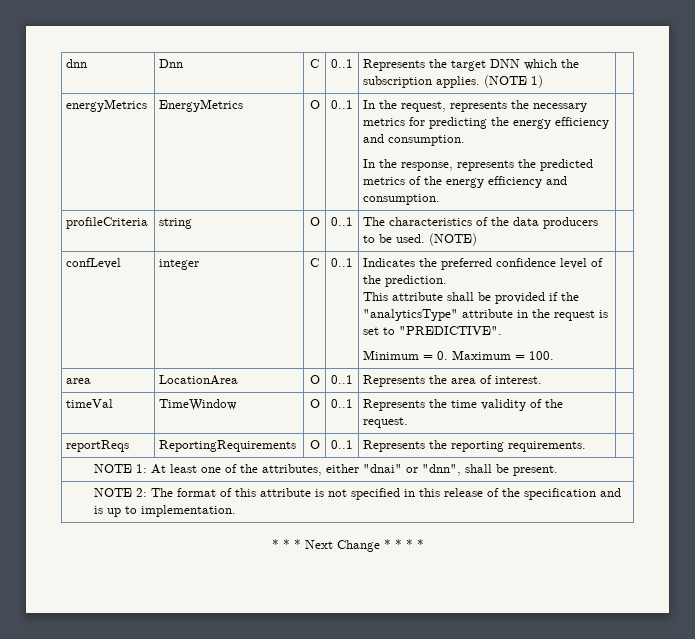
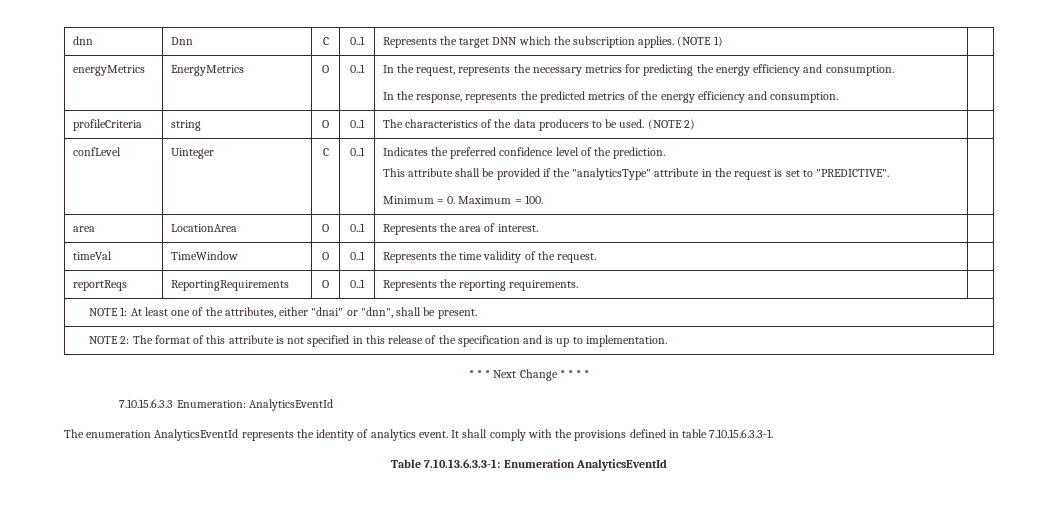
- profileCriteria | string | O | 0..1 | The characteristics of the data producers to be used. (NOTE) |
+ profileCriteria | string | O | 0..1 | The characteristics of the data producers to be used. (NOTE 2) |
- confLevel | integer | C | 0..1 | Indicates the preferred confidence level of the prediction.
+ confLevel | Uinteger | C | 0..1 | Indicates the preferred confidence level of the prediction.
+ 7.10.15.6.3.3 Enumeration: AnalyticsEventId
+ The enumeration AnalyticsEventId represents the identity of analytics event. It shall comply with the provisions defined in table 7.10.15.6.3.3-1.
+ Table 7.10.13.6.3.3-1: Enumeration AnalyticsEventId

